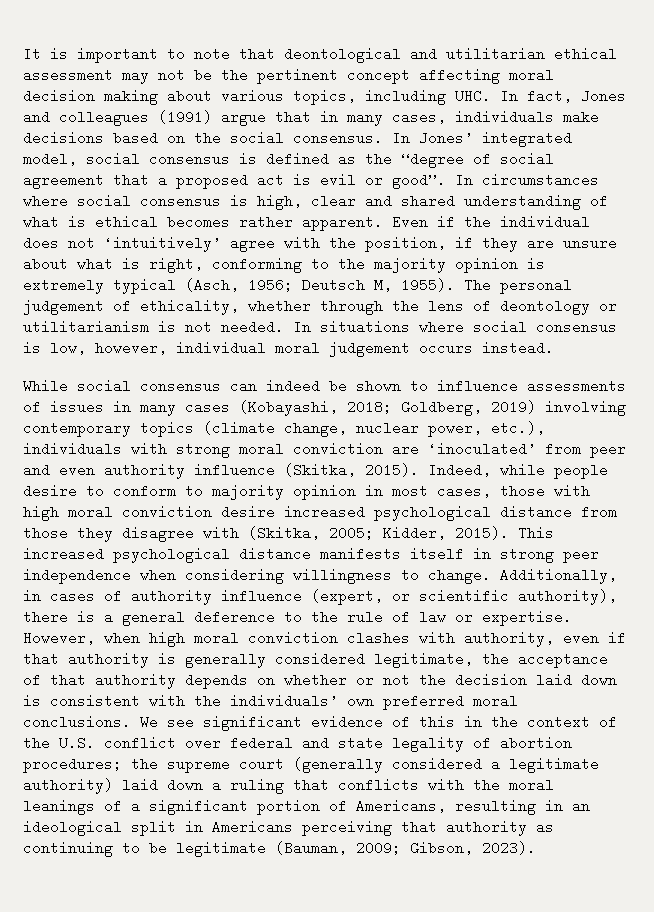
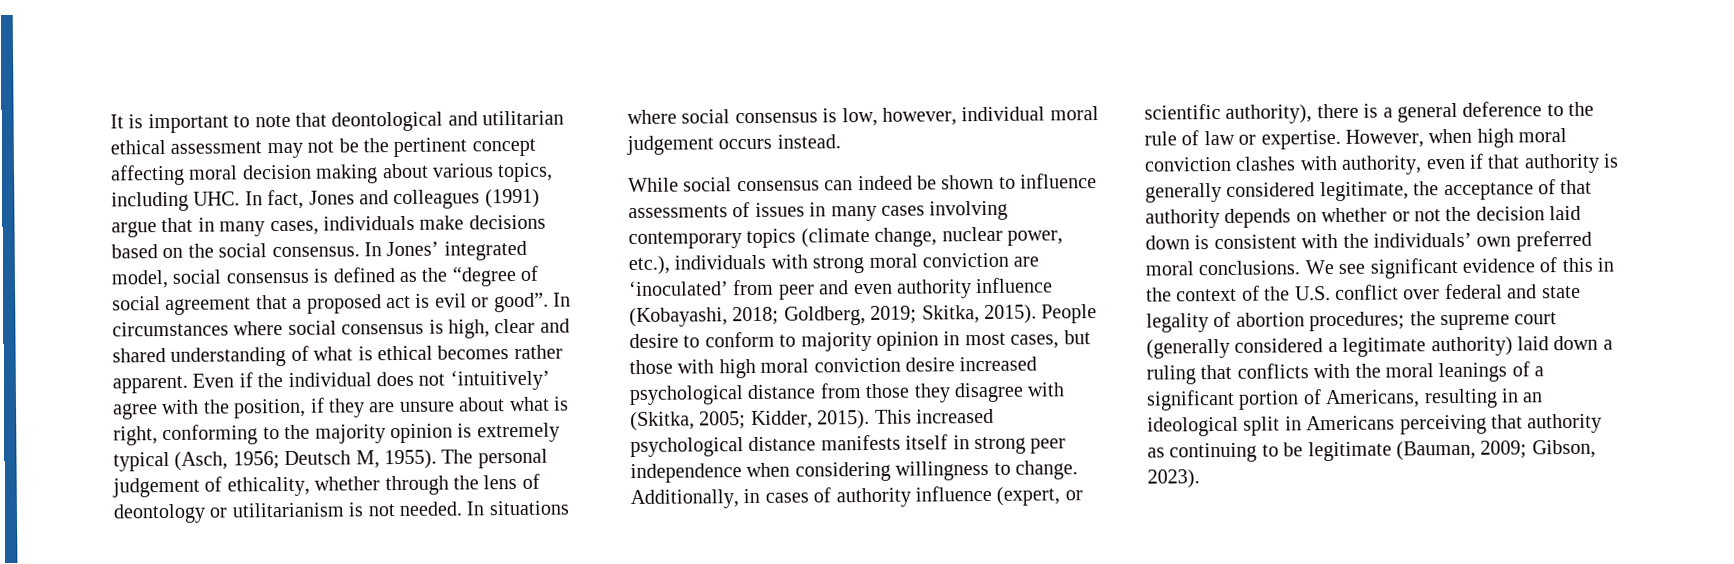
- While social consensus can indeed be shown to influence assessments of issues in many cases (Kobayashi, 2018; Goldberg, 2019) involving contemporary topics (climate change, nuclear power, etc.), individuals with strong moral conviction are ‘inoculated’ from peer and even authority influence (Skitka, 2015). Indeed, while people desire to conform to majority opinion in most cases, those with high moral conviction desire increased psychological distance from those they disagree with (Skitka, 2005;
+ While social consensus can indeed be shown to influence assessments of issues in many cases involving contemporary topics (climate change, nuclear power, etc.), individuals with strong moral conviction are ‘inoculated’ from peer and even authority influence (Kobayashi, 2018; Goldberg, 2019; Skitka, 2015). People desire to conform to majority opinion in most cases, but those with high moral conviction desire increased psychological distance from those they disagree with (Skitka, 2005;

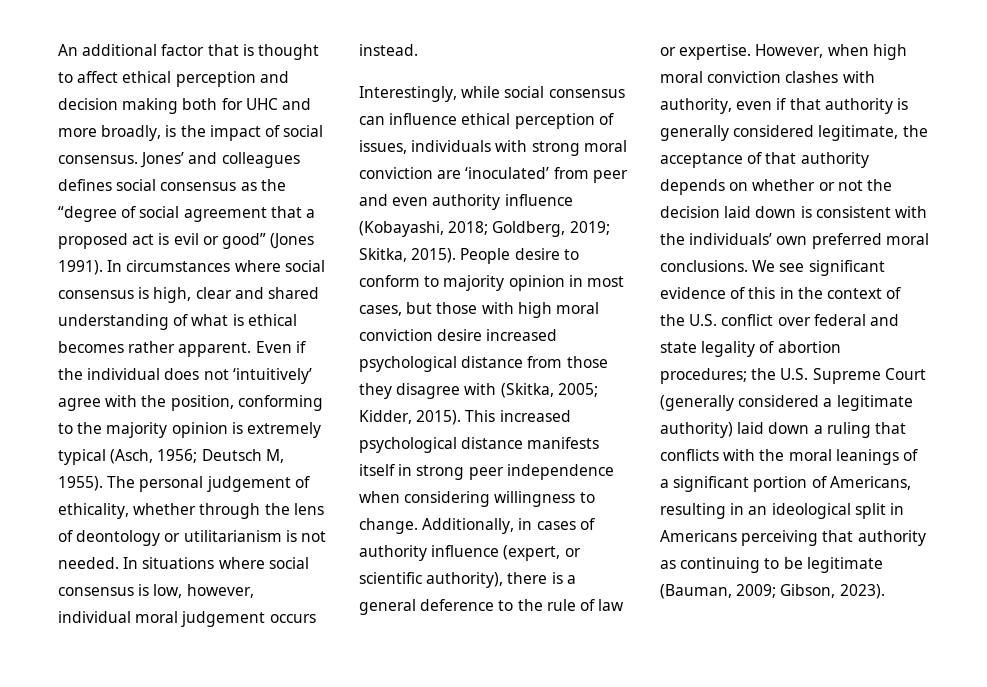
- It is important to note that deontological and utilitarian ethical assessment may not be the pertinent concept affecting moral decision making about various topics, including UHC. In fact, Jones and colleagues (1991) argue that in many cases, individuals make decisions based on the social consensus. In Jones’ integrated model, social consensus is defined as the “degree of social agreement that a proposed act is evil or good”.
+ An additional factor that is thought to affect ethical perception and decision making both for UHC and more broadly, is the impact of social consensus. Jones’ and colleagues defines social consensus as the “degree of social agreement that a proposed act is evil or good” (Jones 1991).
- Even if the individual does not ‘intuitively’ agree with the position, if they are unsure about what is right, conforming to the majority opinion is extremely typical (Asch, 1956; Deutsch M, 1955).
+ Even if the individual does not ‘intuitively’ agree with the position, conforming to the majority opinion is extremely typical (Asch, 1956; Deutsch M, 1955).
- While social consensus can indeed be shown to influence assessments of issues in many cases involving contemporary topics (climate change, nuclear power, etc.), individuals with strong moral conviction are ‘inoculated’ from peer and even authority influence (Kobayashi, 2018; Goldberg, 2019; Skitka, 2015).
+ Interestingly, while social consensus can influence ethical perception of issues, individuals with strong moral conviction are ‘inoculated’ from peer and even authority influence (Kobayashi, 2018; Goldberg, 2019; Skitka, 2015).
- the supreme court (generally considered a legitimate authority) laid down a ruling that conflicts with the moral leanings of a significant portion of Americans, resulting in an ideological split in Americans perceiving that authority as continuing to be legitimate (Bauman, 2009;
+ the U.S. Supreme Court (generally considered a legitimate authority) laid down a ruling that conflicts with the moral leanings of a significant portion of Americans, resulting in an ideological split in Americans perceiving that authority as continuing to be legitimate (Bauman, 2009;

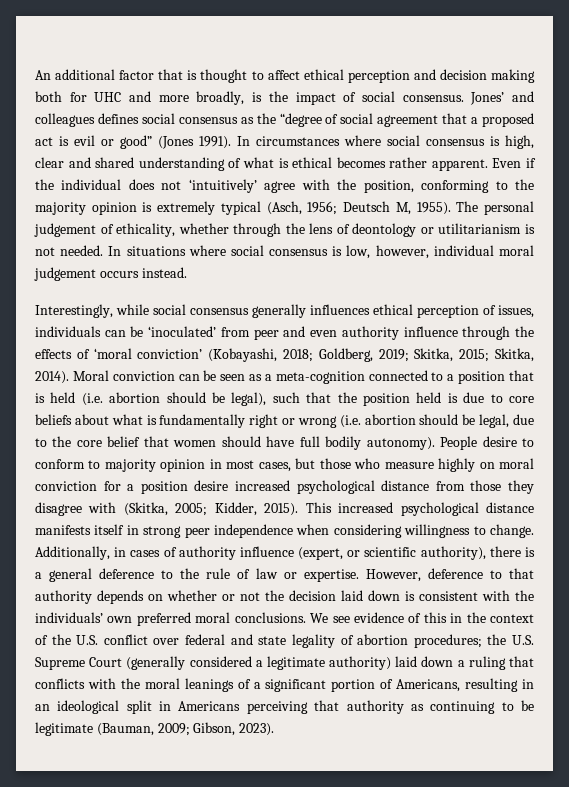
- Interestingly, while social consensus can influence ethical perception of issues, individuals with strong moral conviction are ‘inoculated’ from peer and even authority influence (Kobayashi, 2018; Goldberg, 2019; Skitka, 2015).
+ Interestingly, while social consensus generally influences ethical perception of issues, individuals can be ‘inoculated’ from peer and even authority influence through the effects of ‘moral conviction’ (Kobayashi, 2018; Goldberg, 2019; Skitka, 2015; Skitka, 2014). Moral conviction can be seen as a meta-cognition connected to a position that is held (i.e. abortion should be legal), such that the position held is due to core beliefs about what is fundamentally right or wrong (i.e. abortion should be legal, due to the core belief that women should have full bodily autonomy).
- People desire to conform to majority opinion in most cases, but those with high moral conviction desire increased psychological distance from those they disagree with (Skitka, 2005; Kidder, 2015).
+ People desire to conform to majority opinion in most cases, but those who measure highly on moral conviction for a position desire increased psychological distance from those they disagree with (Skitka, 2005; Kidder, 2015).
- However, when high moral conviction clashes with authority, even if that authority is generally considered legitimate, the acceptance of that authority depends on whether or not the decision laid down is consistent with the individuals’ own preferred moral conclusions.
+ However, deference to that authority depends on whether or not the decision laid down is consistent with the individuals’ own preferred moral conclusions.
- We see significant evidence of this in the context of the U.S. conflict over federal and state legality of abortion procedures;
+ We see evidence of this in the context of the U.S. conflict over federal and state legality of abortion procedures;

